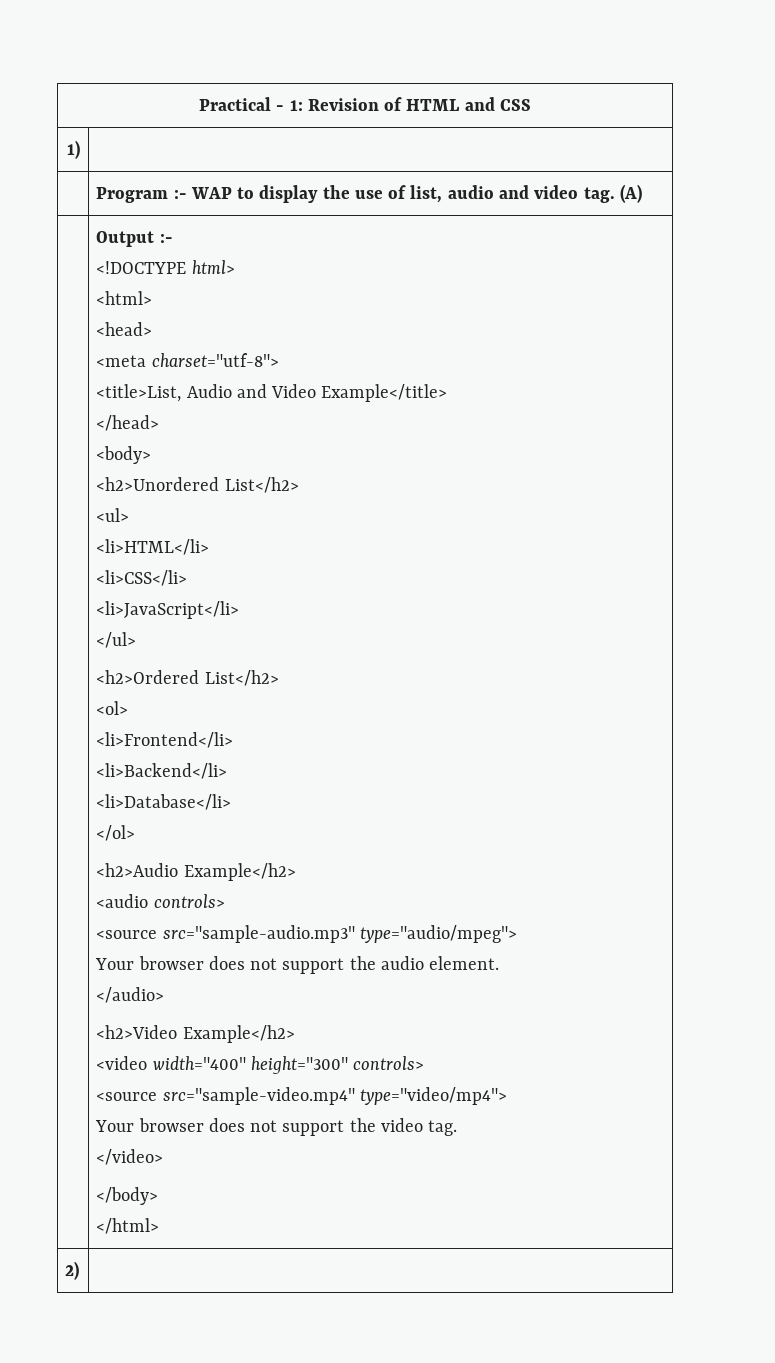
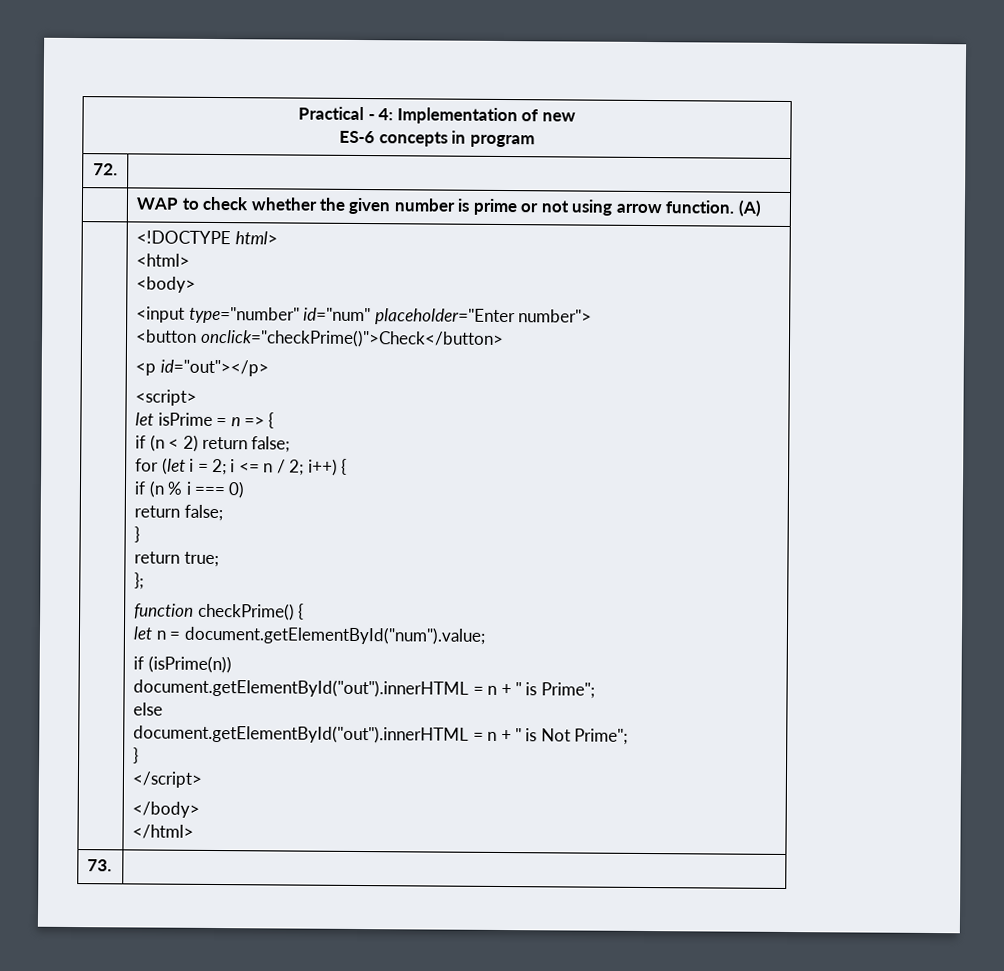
- Practical - 1: Revision of HTML and CSS
- 1) |
- | Program :- WAP to display the use of list, audio and video tag. (A)
+ Practical - 4: Implementation of new
+ ES-6 concepts in program
+ 72. |
+ | WAP to check whether the given number is prime or not using arrow function. (A)
- Output :-
- <head>
- <meta charset="utf-8">
- <title>List, Audio and Video Example</title>
- </head>
  <body>
- <h2>Unordered List</h2>
- <ul>
- <li>HTML</li>
- <li>CSS</li>
- <li>JavaScript</li>
- </ul>
- <h2>Ordered List</h2>
- <ol>
- <li>Frontend</li>
- <li>Backend</li>
- <li>Database</li>
- </ol>
- <h2>Audio Example</h2>
- <audio controls>
- <source src="sample-audio.mp3" type="audio/mpeg">
- Your browser does not support the audio element.
- </audio>
- <h2>Video Example</h2>
- <video width="400" height="300" controls>
- <source src="sample-video.mp4" type="video/mp4">
- Your browser does not support the video tag.
- </video>
+ <input type="number" id="num" placeholder="Enter number">
+ <button onclick="checkPrime()">Check</button>
+ <p id="out"></p>
+ <script>
+ let isPrime = n => {
+ if (n < 2) return false;
+ for (let i = 2; i <= n / 2; i++) {
+ if (n % i === 0)
+ return false;
+ }
+ return true;
+ };
+ function checkPrime() {
+ let n = document.getElementById("num").value;
+ if (isPrime(n))
+ document.getElementById("out").innerHTML = n + " is Prime";
+ else
+ document.getElementById("out").innerHTML = n + " is Not Prime";
+ }
+ </script>
- 2) |
+ 73. |

